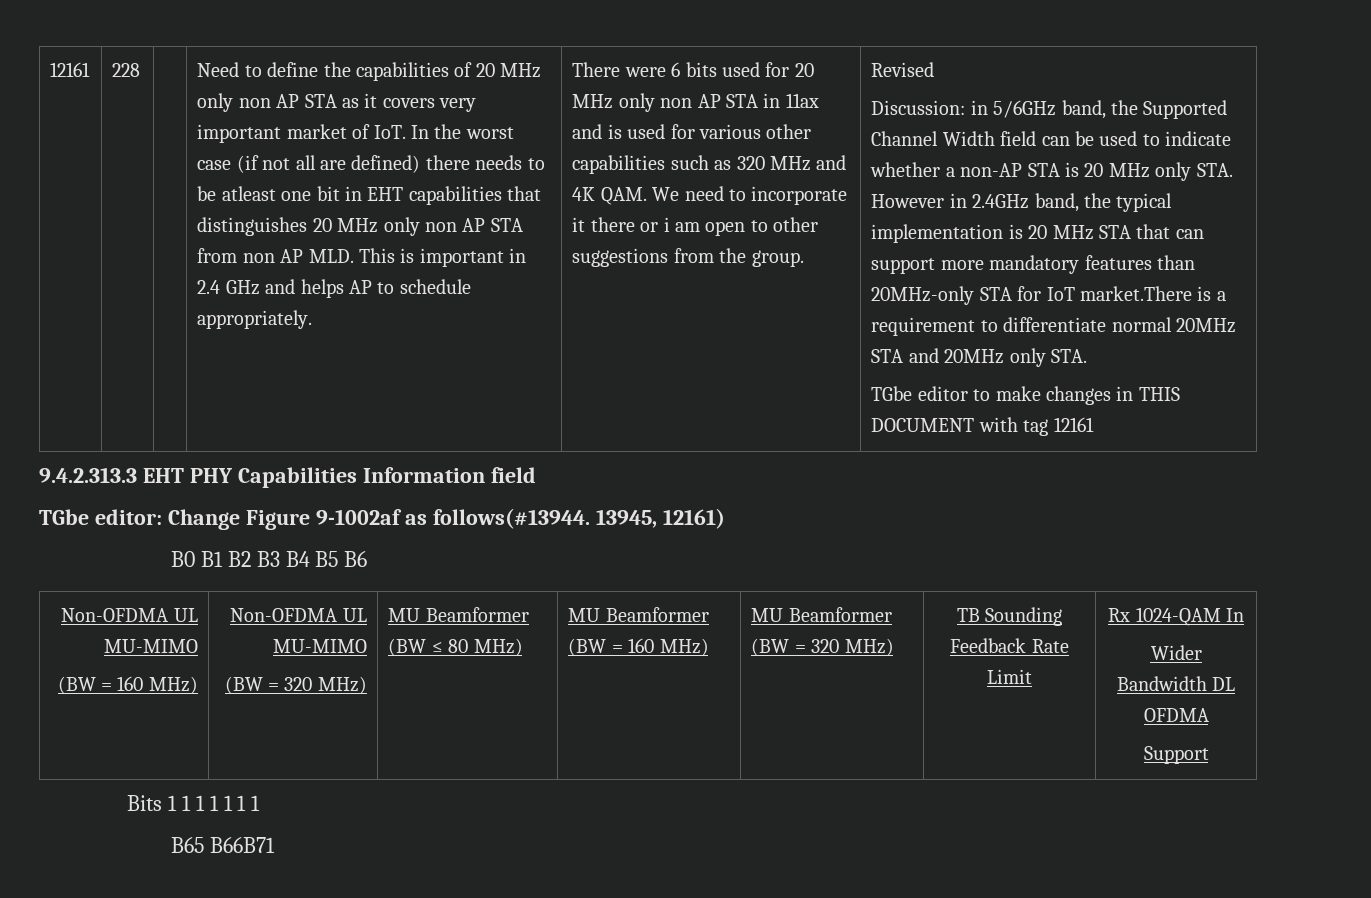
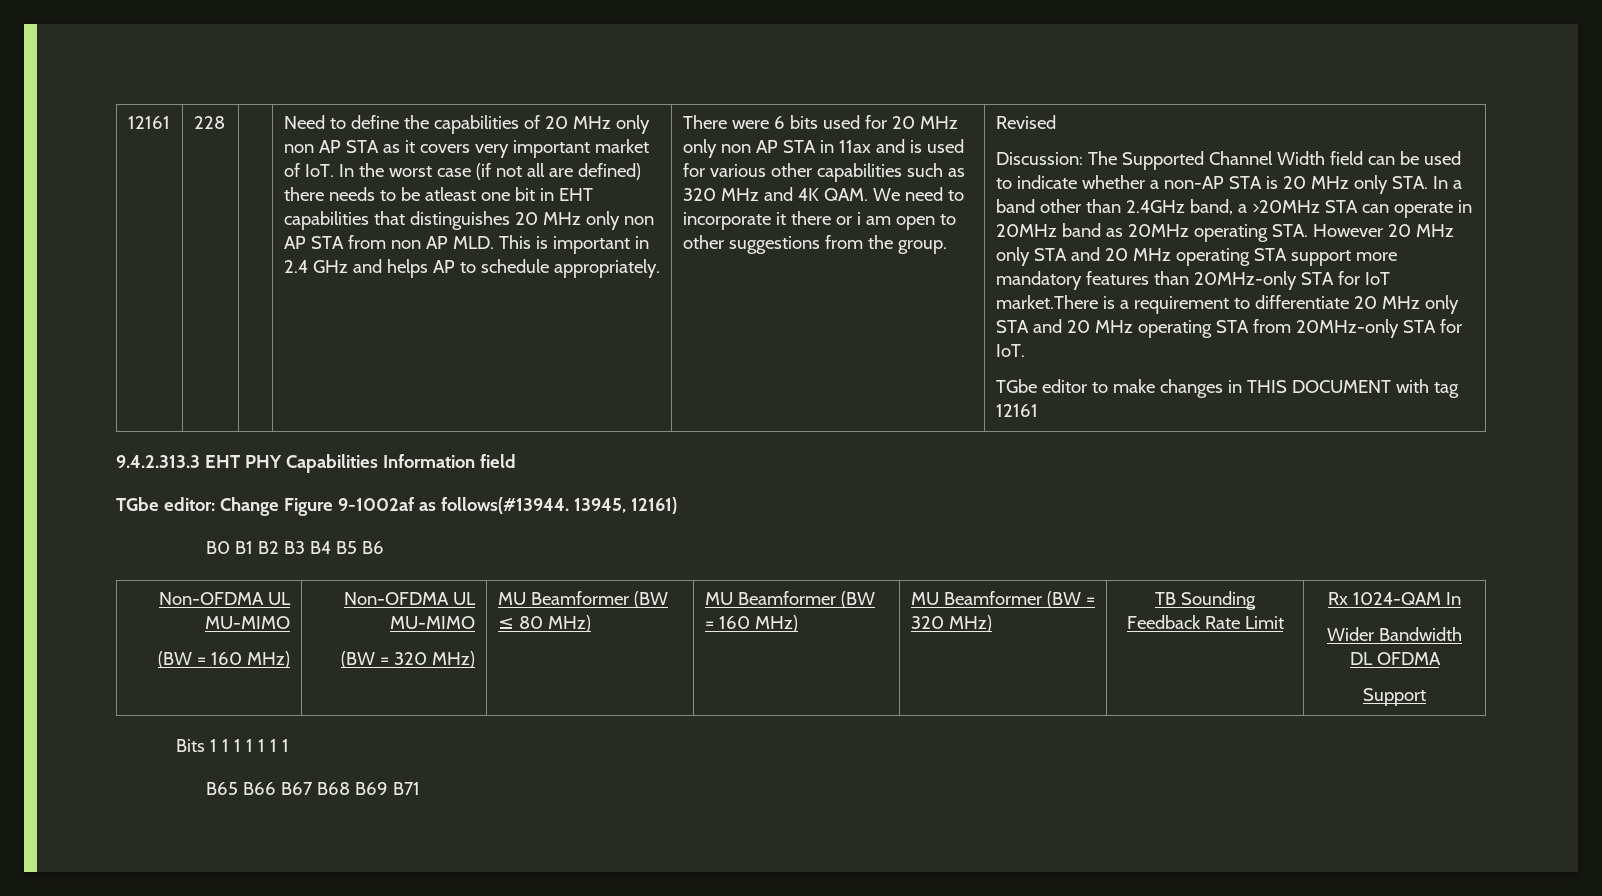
- Discussion: in 5/6GHz band, the Supported Channel Width field can be used to indicate whether a non-AP STA is 20 MHz only STA. However in 2.4GHz band, the typical implementation is 20 MHz STA that can support more mandatory features than 20MHz-only STA for IoT market.There is a requirement to differentiate normal 20MHz STA and 20MHz only STA.
+ Discussion: The Supported Channel Width field can be used to indicate whether a non-AP STA is 20 MHz only STA. In a band other than 2.4GHz band, a >20MHz STA can operate in 20MHz band as 20MHz operating STA. However 20 MHz only STA and 20 MHz operating STA support more mandatory features than 20MHz-only STA for IoT market.There is a requirement to differentiate 20 MHz only STA and 20 MHz operating STA from 20MHz-only STA for IoT.
- B65 B66B71
+ B65 B66 B67 B68 B69 B71

